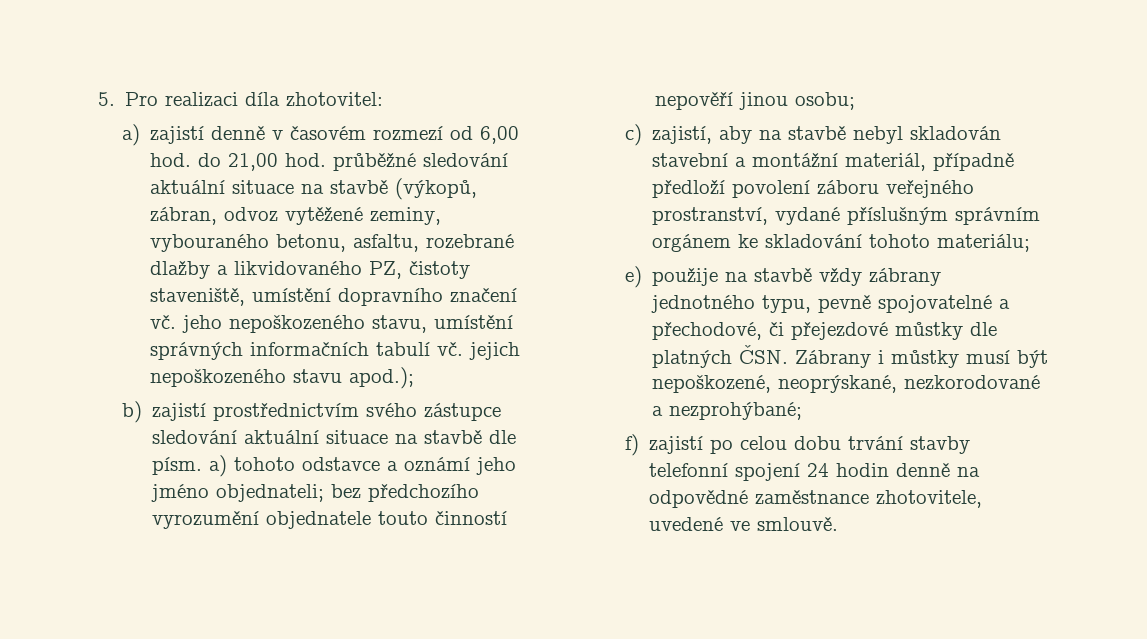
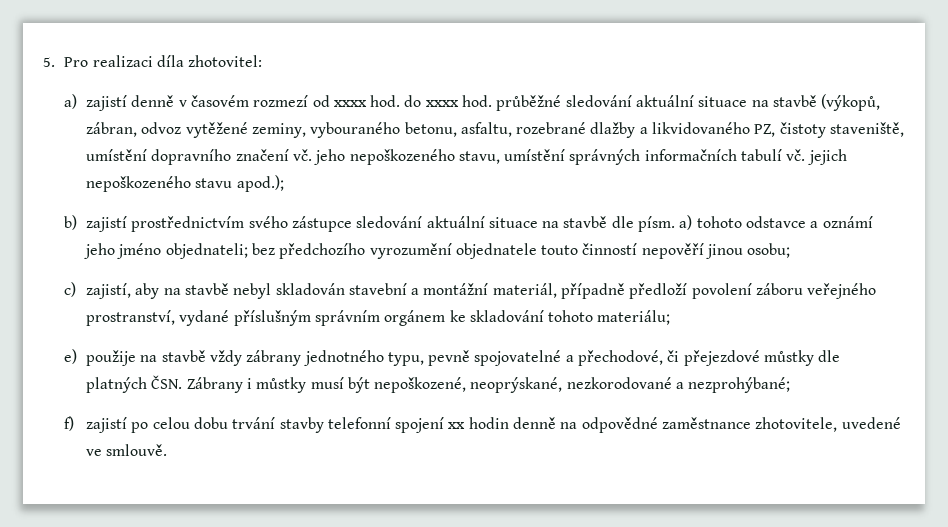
- a) zajistí denně v časovém rozmezí od 6,00 hod. do 21,00 hod. průběžné sledování aktuální situace na stavbě (výkopů, zábran, odvoz vytěžené zeminy, vybouraného betonu, asfaltu, rozebrané dlažby a likvidovaného PZ, čistoty staveniště, umístění dopravního značení vč. jeho nepoškozeného stavu, umístění správných informačních tabulí vč. jejich nepoškozeného stavu apod.);
+ a) zajistí denně v časovém rozmezí od xxxx hod. do xxxx hod. průběžné sledování aktuální situace na stavbě (výkopů, zábran, odvoz vytěžené zeminy, vybouraného betonu, asfaltu, rozebrané dlažby a likvidovaného PZ, čistoty staveniště, umístění dopravního značení vč. jeho nepoškozeného stavu, umístění správných informačních tabulí vč. jejich nepoškozeného stavu apod.);
- f) zajistí po celou dobu trvání stavby telefonní spojení 24 hodin denně na odpovědné zaměstnance zhotovitele, uvedené ve smlouvě.
+ f) zajistí po celou dobu trvání stavby telefonní spojení xx hodin denně na odpovědné zaměstnance zhotovitele, uvedené ve smlouvě.

